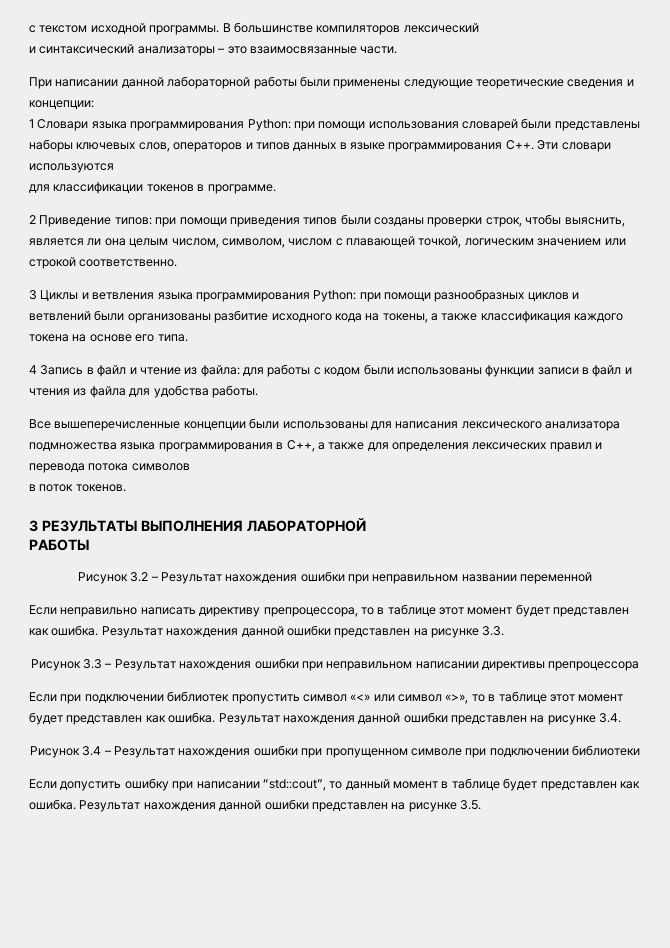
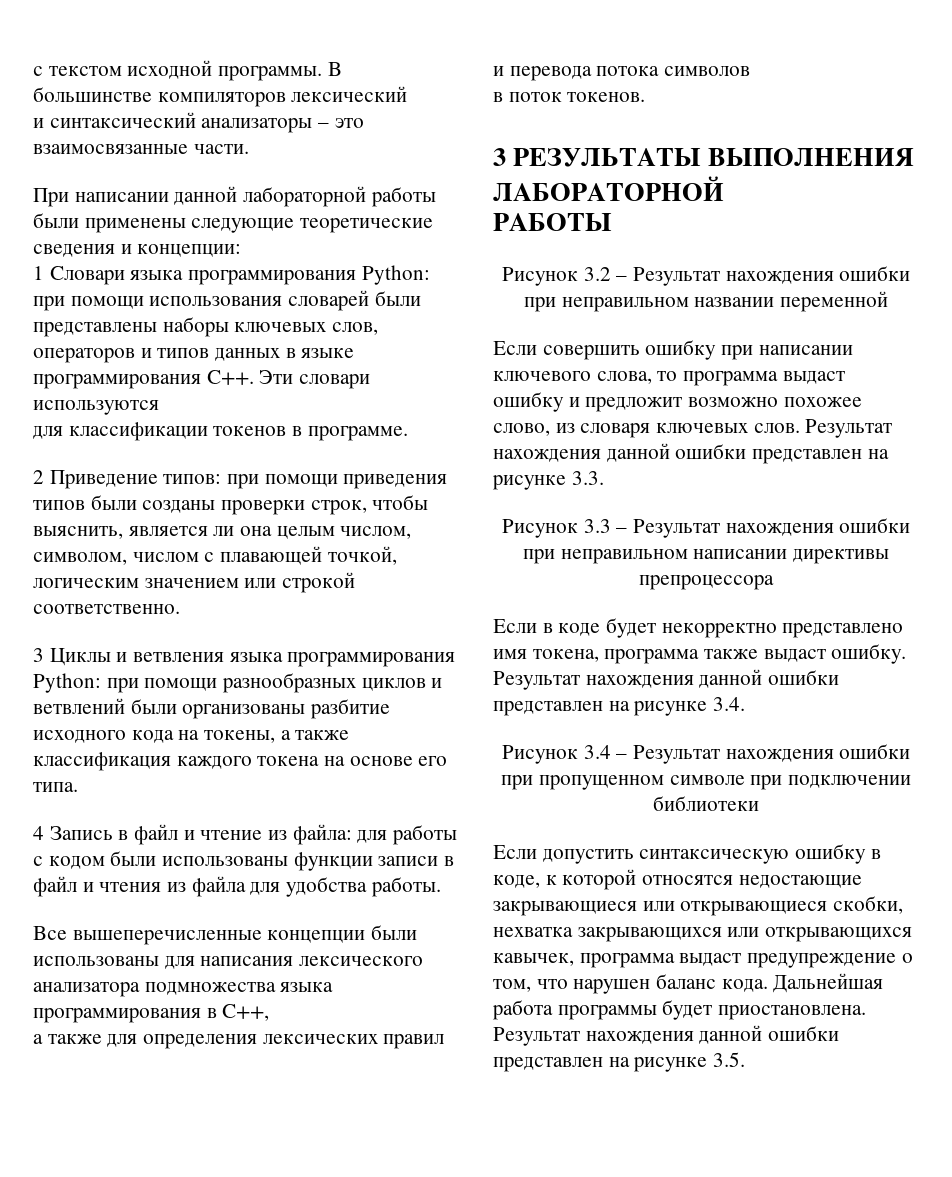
- Все вышеперечисленные концепции были использованы для написания лексического анализатора подмножества языка программирования в С++, а также для определения лексических правил и перевода потока символов
+ Все вышеперечисленные концепции были использованы для написания лексического анализатора подмножества языка программирования в С++,
+ а также для определения лексических правил и перевода потока символов
- Если неправильно написать директиву препроцессора, то в таблице этот момент будет представлен как ошибка.
+ Если совершить ошибку при написании ключевого слова, то программа выдаст ошибку и предложит возможно похожее слово, из словаря ключевых слов.
- Если при подключении библиотек пропустить символ «<» или символ «>», то в таблице этот момент будет представлен как ошибка.
+ Если в коде будет некорректно представлено имя токена, программа также выдаст ошибку.
- Если допустить ошибку при написании “std::cout”, то данный момент в таблице будет представлен как ошибка.
+ Если допустить синтаксическую ошибку в коде, к которой относятся недостающие закрывающиеся или открывающиеся скобки, нехватка закрывающихся или открывающихся кавычек, программа выдаст предупреждение о том, что нарушен баланс кода. Дальнейшая работа программы будет приостановлена.

